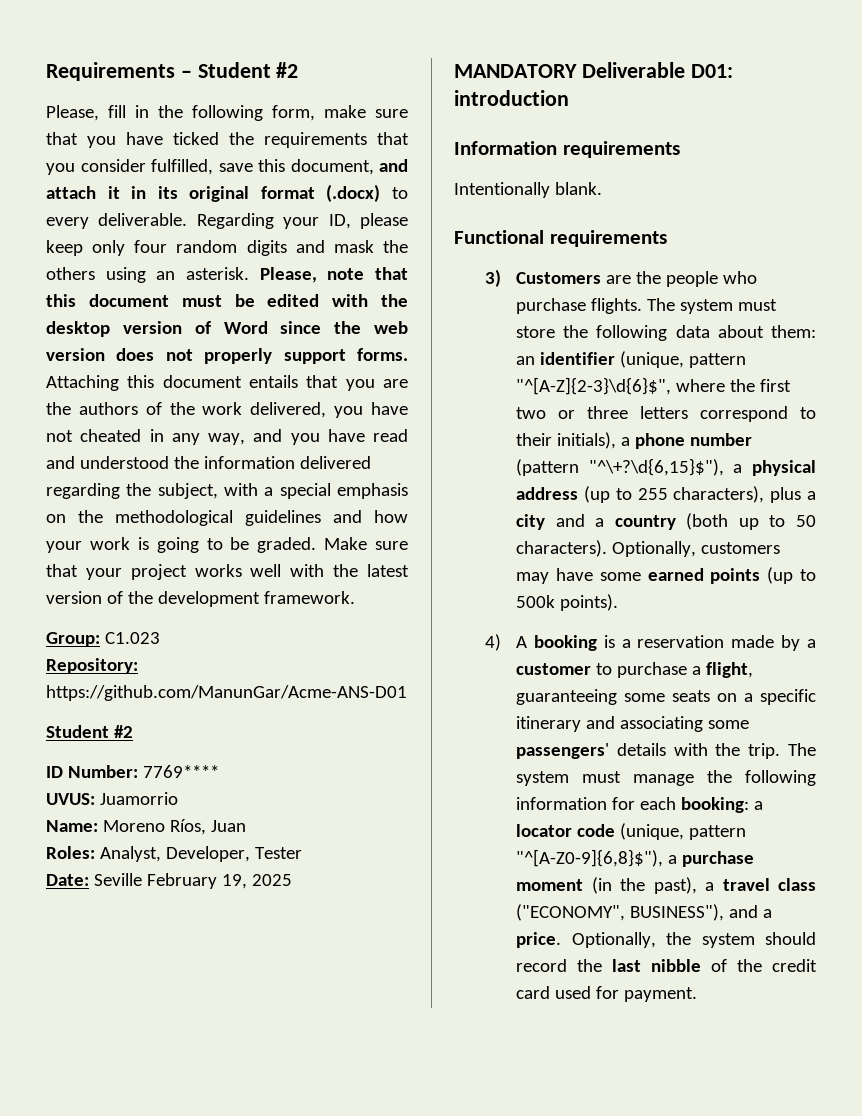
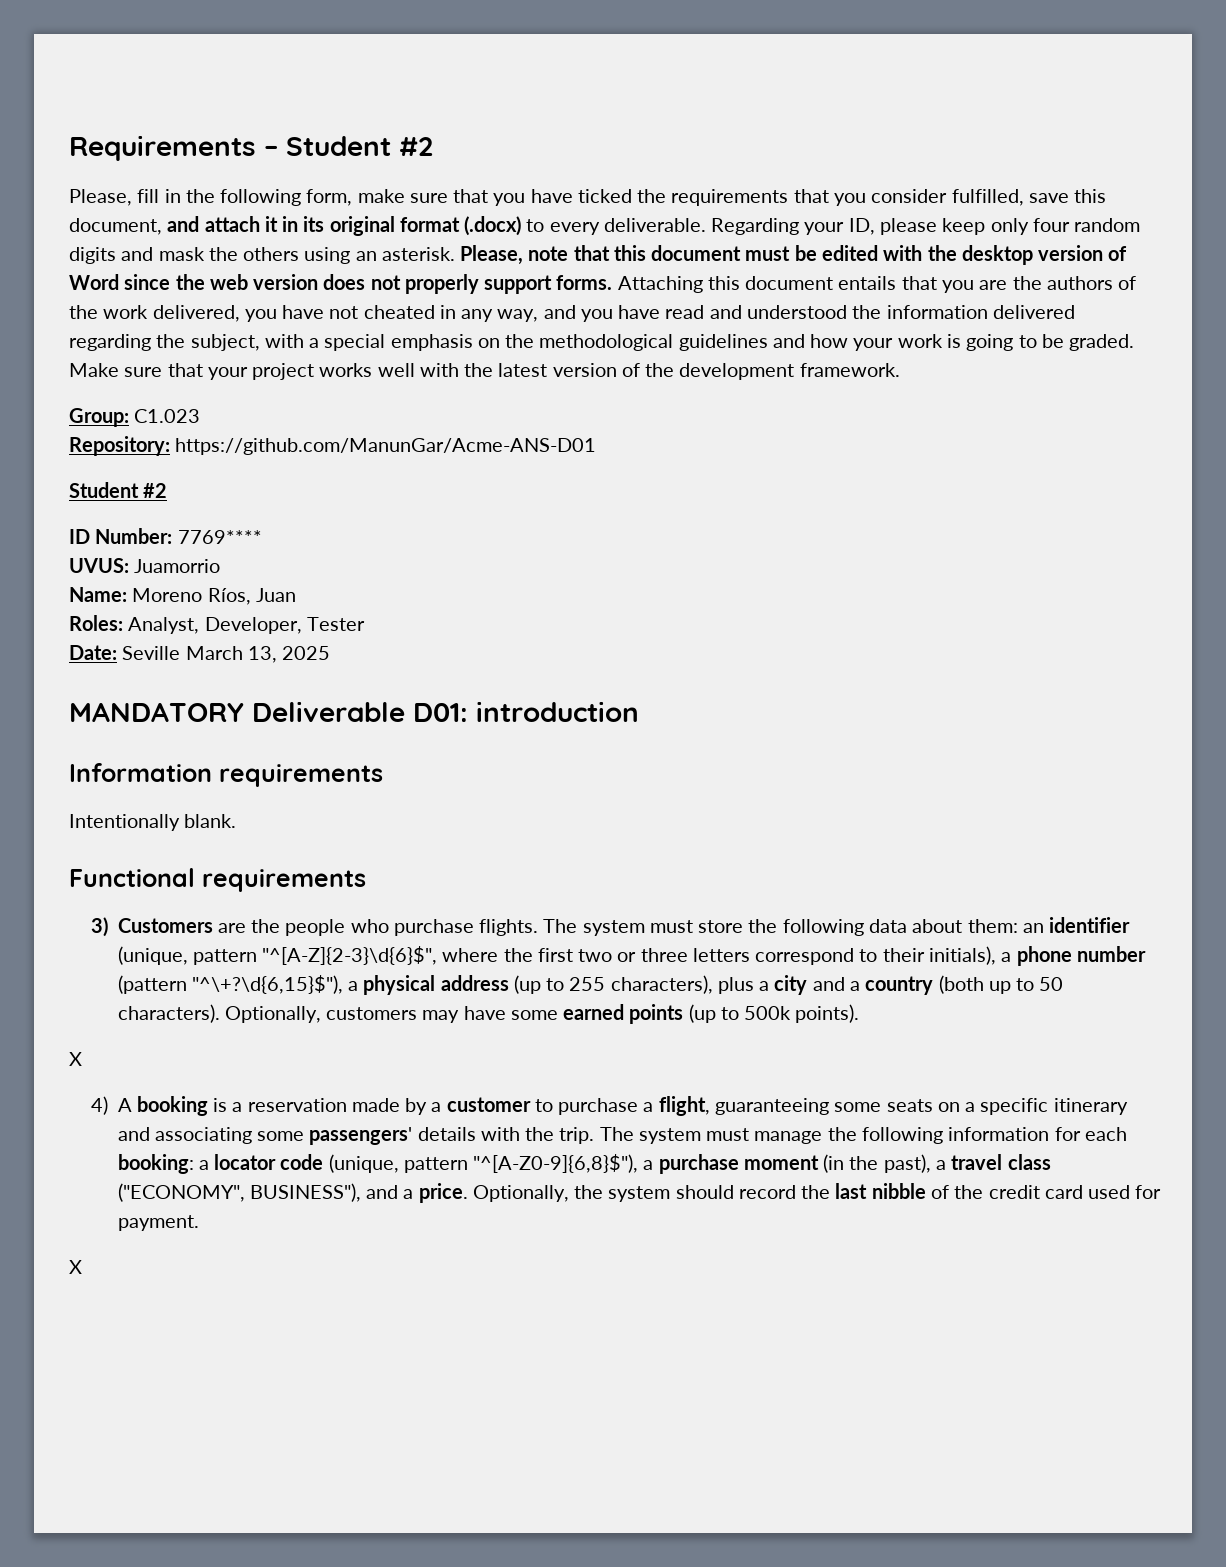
- Date: Seville February 19, 2025
+ Date: Seville March 13, 2025
  Optionally, customers may have some earned points (up to 500k points).
+ X
  Optionally, the system should record the last nibble of the credit card used for payment.
+ X

